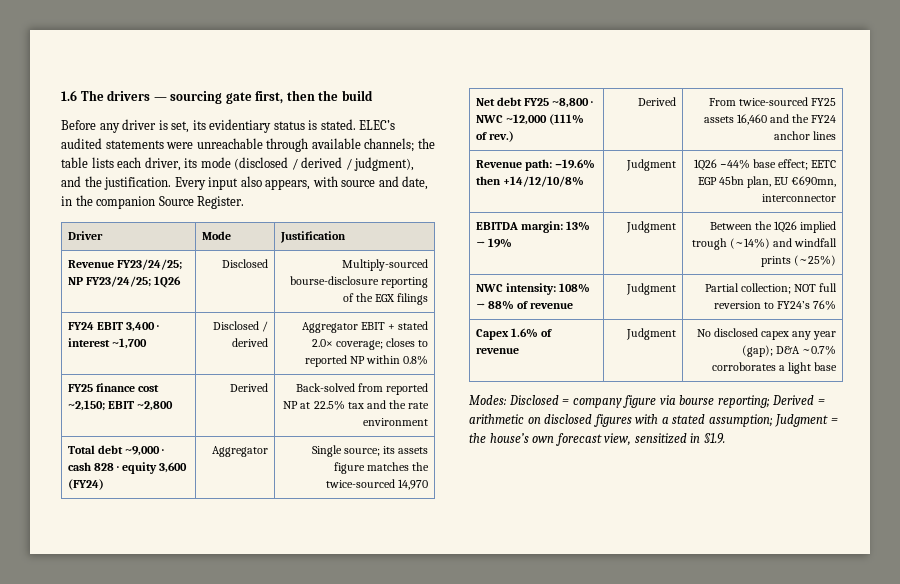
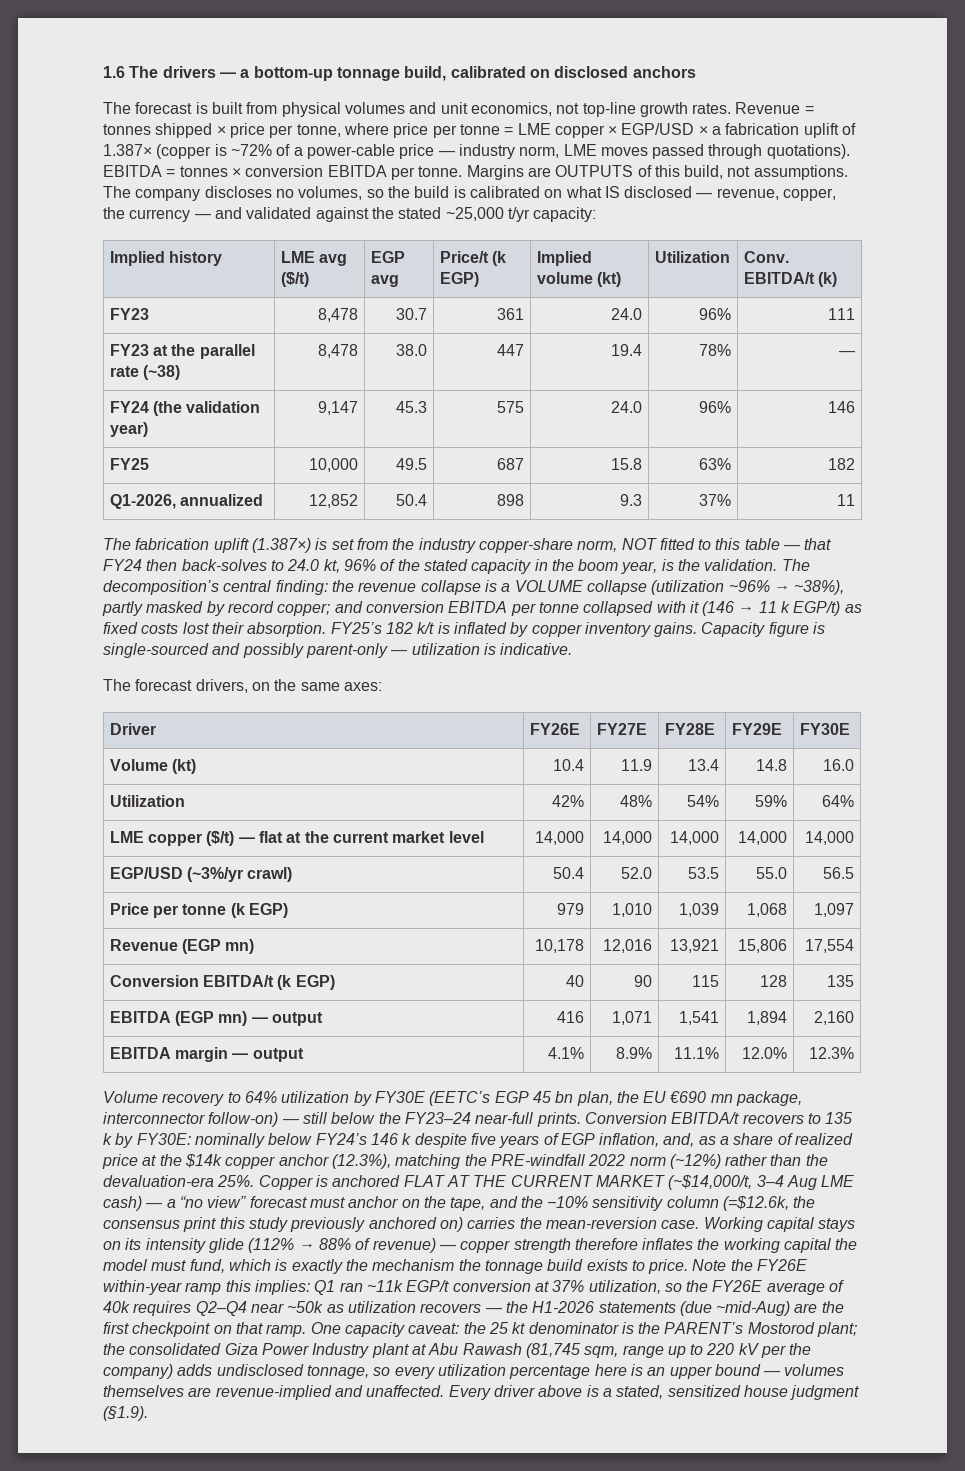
- 1.6 The drivers — sourcing gate first, then the build
- Before any driver is set, its evidentiary status is stated. ELEC’s audited statements were unreachable through available channels; the table lists each driver, its mode (disclosed / derived / judgment), and the justification. Every input also appears, with source and date, in the companion Source Register.
- Driver | Mode | Justification
- Revenue FY23/24/25; NP FY23/24/25; 1Q26 | Disclosed | Multiply-sourced bourse-disclosure reporting of the EGX filings
- FY24 EBIT 3,400 · interest ~1,700 | Disclosed / derived | Aggregator EBIT + stated 2.0× coverage; closes to reported NP within 0.8%
- FY25 finance cost ~2,150; EBIT ~2,800 | Derived | Back-solved from reported NP at 22.5% tax and the rate environment
- Total debt ~9,000 · cash 828 · equity 3,600 (FY24) | Aggregator | Single source; its assets figure matches the twice-sourced 14,970
- Net debt FY25 ~8,800 · NWC ~12,000 (111% of rev.) | Derived | From twice-sourced FY25 assets 16,460 and the FY24 anchor lines
- Revenue path: −19.6% then +14/12/10/8% | Judgment | 1Q26 −44% base effect; EETC EGP 45bn plan, EU €690mn, interconnector
- EBITDA margin: 13% → 19% | Judgment | Between the 1Q26 implied trough (~14%) and windfall prints (~25%)
- NWC intensity: 108% → 88% of revenue | Judgment | Partial collection; NOT full reversion to FY24’s 76%
- Capex 1.6% of revenue | Judgment | No disclosed capex any year (gap); D&A ~0.7% corroborates a light base
- Modes: Disclosed = company figure via bourse reporting; Derived = arithmetic on disclosed figures with a stated assumption; Judgment = the house’s own forecast view, sensitized in §1.9.
+ 1.6 The drivers — a bottom-up tonnage build, calibrated on disclosed anchors
+ The forecast is built from physical volumes and unit economics, not top-line growth rates. Revenue = tonnes shipped × price per tonne, where price per tonne = LME copper × EGP/USD × a fabrication uplift of 1.387× (copper is ~72% of a power-cable price — industry norm, LME moves passed through quotations). EBITDA = tonnes × conversion EBITDA per tonne. Margins are OUTPUTS of this build, not assumptions. The company discloses no volumes, so the build is calibrated on what IS disclosed — revenue, copper, the currency — and validated against the stated ~25,000 t/yr capacity:
+ Implied history | LME avg ($/t) | EGP avg | Price/t (k EGP) | Implied volume (kt) | Utilization | Conv. EBITDA/t (k)
+ FY23 | 8,478 | 30.7 | 361 | 24.0 | 96% | 111
+ FY23 at the parallel rate (~38) | 8,478 | 38.0 | 447 | 19.4 | 78% | —
+ FY24 (the validation year) | 9,147 | 45.3 | 575 | 24.0 | 96% | 146
+ FY25 | 10,000 | 49.5 | 687 | 15.8 | 63% | 182
+ Q1-2026, annualized | 12,852 | 50.4 | 898 | 9.3 | 37% | 11
+ The fabrication uplift (1.387×) is set from the industry copper-share norm, NOT fitted to this table — that FY24 then back-solves to 24.0 kt, 96% of the stated capacity in the boom year, is the validation. The decomposition’s central finding: the revenue collapse is a VOLUME collapse (utilization ~96% → ~38%), partly masked by record copper; and conversion EBITDA per tonne collapsed with it (146 → 11 k EGP/t) as fixed costs lost their absorption. FY25’s 182 k/t is inflated by copper inventory gains. Capacity figure is single-sourced and possibly parent-only — utilization is indicative.
+ The forecast drivers, on the same axes:
+ Driver | FY26E | FY27E | FY28E | FY29E | FY30E
+ Volume (kt) | 10.4 | 11.9 | 13.4 | 14.8 | 16.0
+ Utilization | 42% | 48% | 54% | 59% | 64%
+ LME copper ($/t) — flat at the current market level | 14,000 | 14,000 | 14,000 | 14,000 | 14,000
+ EGP/USD (~3%/yr crawl) | 50.4 | 52.0 | 53.5 | 55.0 | 56.5
+ Price per tonne (k EGP) | 979 | 1,010 | 1,039 | 1,068 | 1,097
+ Revenue (EGP mn) | 10,178 | 12,016 | 13,921 | 15,806 | 17,554
+ Conversion EBITDA/t (k EGP) | 40 | 90 | 115 | 128 | 135
+ EBITDA (EGP mn) — output | 416 | 1,071 | 1,541 | 1,894 | 2,160
+ EBITDA margin — output | 4.1% | 8.9% | 11.1% | 12.0% | 12.3%
+ Volume recovery to 64% utilization by FY30E (EETC’s EGP 45 bn plan, the EU €690 mn package, interconnector follow-on) — still below the FY23–24 near-full prints. Conversion EBITDA/t recovers to 135 k by FY30E: nominally below FY24’s 146 k despite five years of EGP inflation, and, as a share of realized price at the $14k copper anchor (12.3%), matching the PRE-windfall 2022 norm (~12%) rather than the devaluation-era 25%. Copper is anchored FLAT AT THE CURRENT MARKET (~$14,000/t, 3–4 Aug LME cash) — a “no view” forecast must anchor on the tape, and the −10% sensitivity column (=$12.6k, the consensus print this study previously anchored on) carries the mean-reversion case. Working capital stays on its intensity glide (112% → 88% of revenue) — copper strength therefore inflates the working capital the model must fund, which is exactly the mechanism the tonnage build exists to price. Note the FY26E within-year ramp this implies: Q1 ran ~11k EGP/t conversion at 37% utilization, so the FY26E average of 40k requires Q2–Q4 near ~50k as utilization recovers — the H1-2026 statements (due ~mid-Aug) are the first checkpoint on that ramp. One capacity caveat: the 25 kt denominator is the PARENT’s Mostorod plant; the consolidated Giza Power Industry plant at Abu Rawash (81,745 sqm, range up to 220 kV per the company) adds undisclosed tonnage, so every utilization percentage here is an upper bound — volumes themselves are revenue-implied and unaffected. Every driver above is a stated, sensitized house judgment (§1.9).

